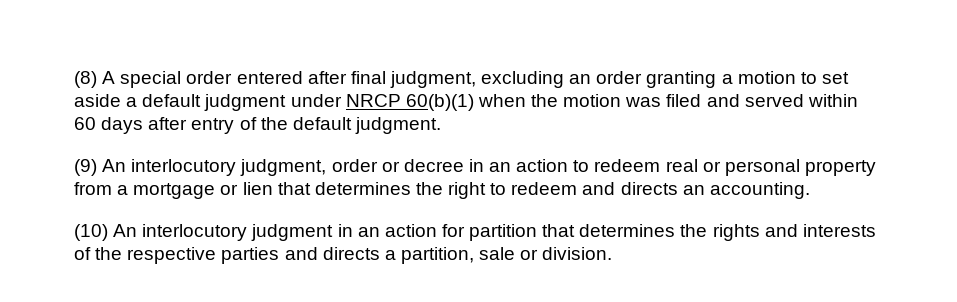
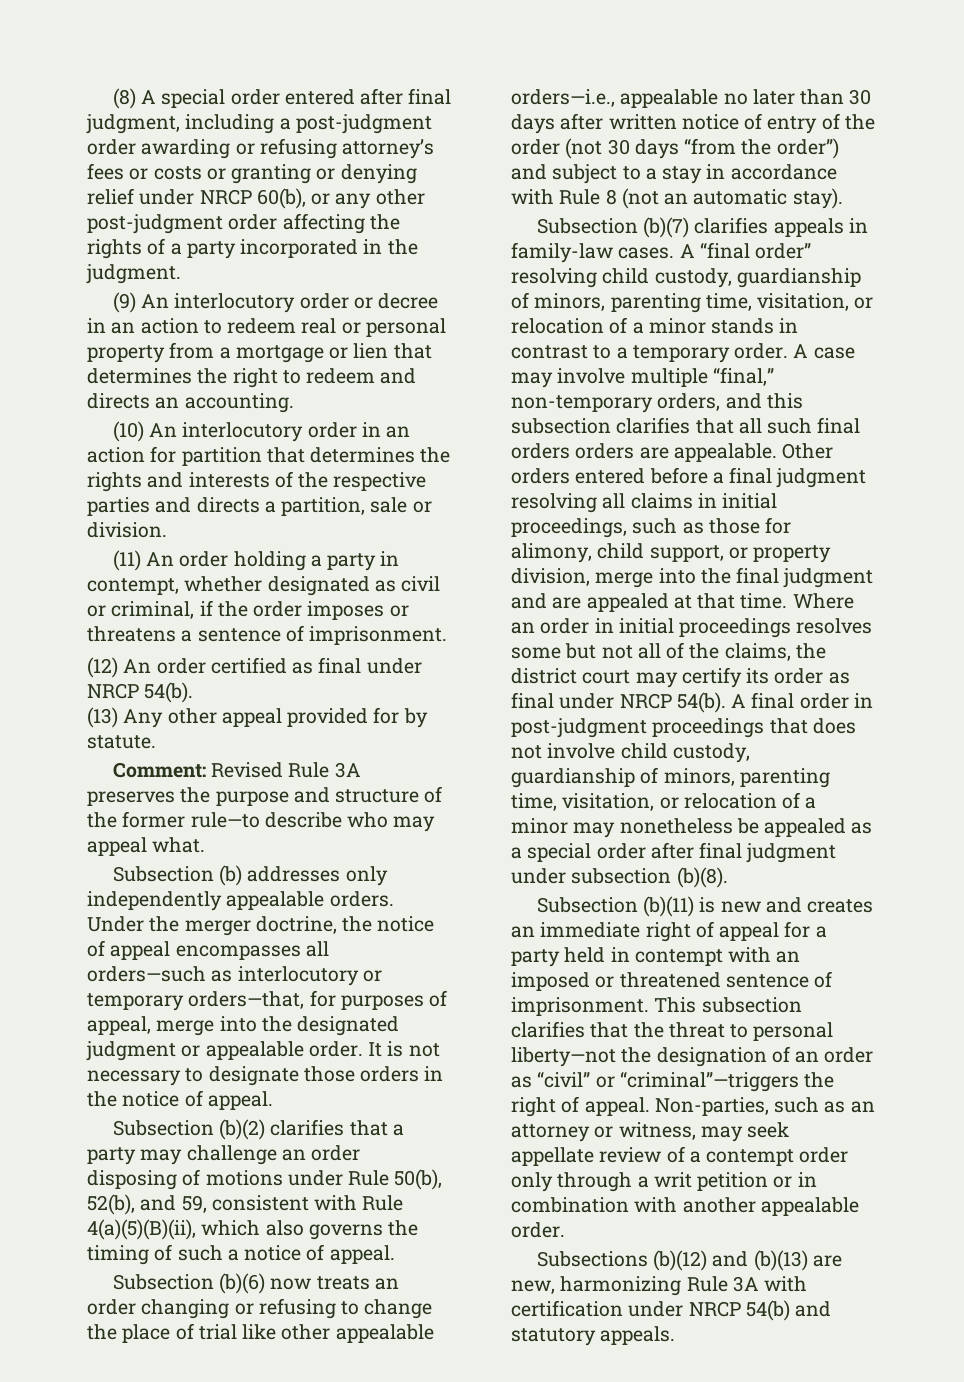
- (8) A special order entered after final judgment, excluding an order granting a motion to set aside a default judgment under NRCP 60(b)(1) when the motion was filed and served within 60 days after entry of the default judgment.
+ (8) A special order entered after final judgment, including a post-judgment order awarding or refusing attorney’s fees or costs or granting or denying relief under NRCP 60(b), or any other post-judgment order affecting the rights of a party incorporated in the judgment.
- (9) An interlocutory judgment, order or decree in an action to redeem real or personal property from a mortgage or lien that determines the right to redeem and directs an accounting.
+ (9) An interlocutory order or decree in an action to redeem real or personal property from a mortgage or lien that determines the right to redeem and directs an accounting.
- (10) An interlocutory judgment in an action for partition that determines the rights and interests of the respective parties and directs a partition, sale or division.
+ (10) An interlocutory order in an action for partition that determines the rights and interests of the respective parties and directs a partition, sale or division.
+ (11) An order holding a party in contempt, whether designated as civil or criminal, if the order imposes or threatens a sentence of imprisonment.
+ (12) An order certified as final under NRCP 54(b).
+ (13) Any other appeal provided for by statute.
+ Comment: Revised Rule 3A preserves the purpose and structure of the former rule—to describe who may appeal what.
+ Subsection (b) addresses only independently appealable orders. Under the merger doctrine, the notice of appeal encompasses all orders—such as interlocutory or temporary orders—that, for purposes of appeal, merge into the designated judgment or appealable order. It is not necessary to designate those orders in the notice of appeal.
+ Subsection (b)(2) clarifies that a party may challenge an order disposing of motions under Rule 50(b), 52(b), and 59, consistent with Rule 4(a)(5)(B)(ii), which also governs the timing of such a notice of appeal.
+ Subsection (b)(6) now treats an order changing or refusing to change the place of trial like other appealable orders—i.e., appealable no later than 30 days after written notice of entry of the order (not 30 days “from the order”) and subject to a stay in accordance with Rule 8 (not an automatic stay).
+ Subsection (b)(7) clarifies appeals in family-law cases. A “final order” resolving child custody, guardianship of minors, parenting time, visitation, or relocation of a minor stands in contrast to a temporary order. A case may involve multiple “final,” non-temporary orders, and this subsection clarifies that all such final orders orders are appealable. Other orders entered before a final judgment resolving all claims in initial proceedings, such as those for alimony, child support, or property division, merge into the final judgment and are appealed at that time. Where an order in initial proceedings resolves some but not all of the claims, the district court may certify its order as final under NRCP 54(b). A final order in post-judgment proceedings that does not involve child custody, guardianship of minors, parenting time, visitation, or relocation of a minor may nonetheless be appealed as a special order after final judgment under subsection (b)(8).
+ Subsection (b)(11) is new and creates an immediate right of appeal for a party held in contempt with an imposed or threatened sentence of imprisonment. This subsection clarifies that the threat to personal liberty—not the designation of an order as “civil” or “criminal”—triggers the right of appeal. Non-parties, such as an attorney or witness, may seek appellate review of a contempt order only through a writ petition or in combination with another appealable order.
+ Subsections (b)(12) and (b)(13) are new, harmonizing Rule 3A with certification under NRCP 54(b) and statutory appeals.

